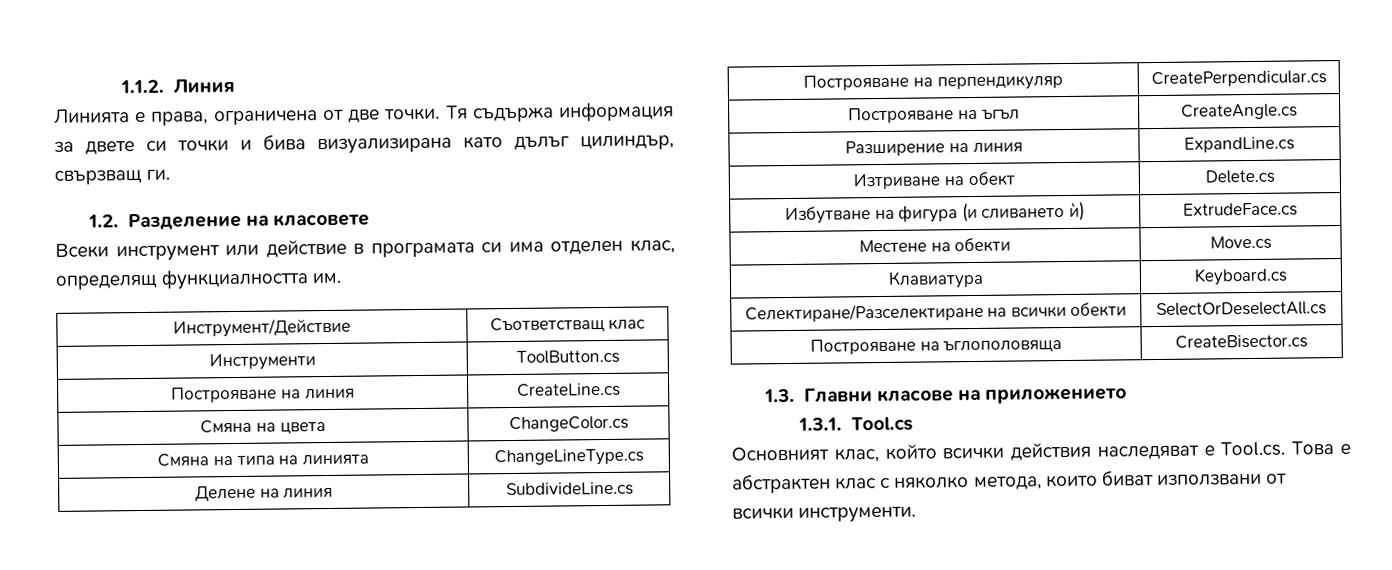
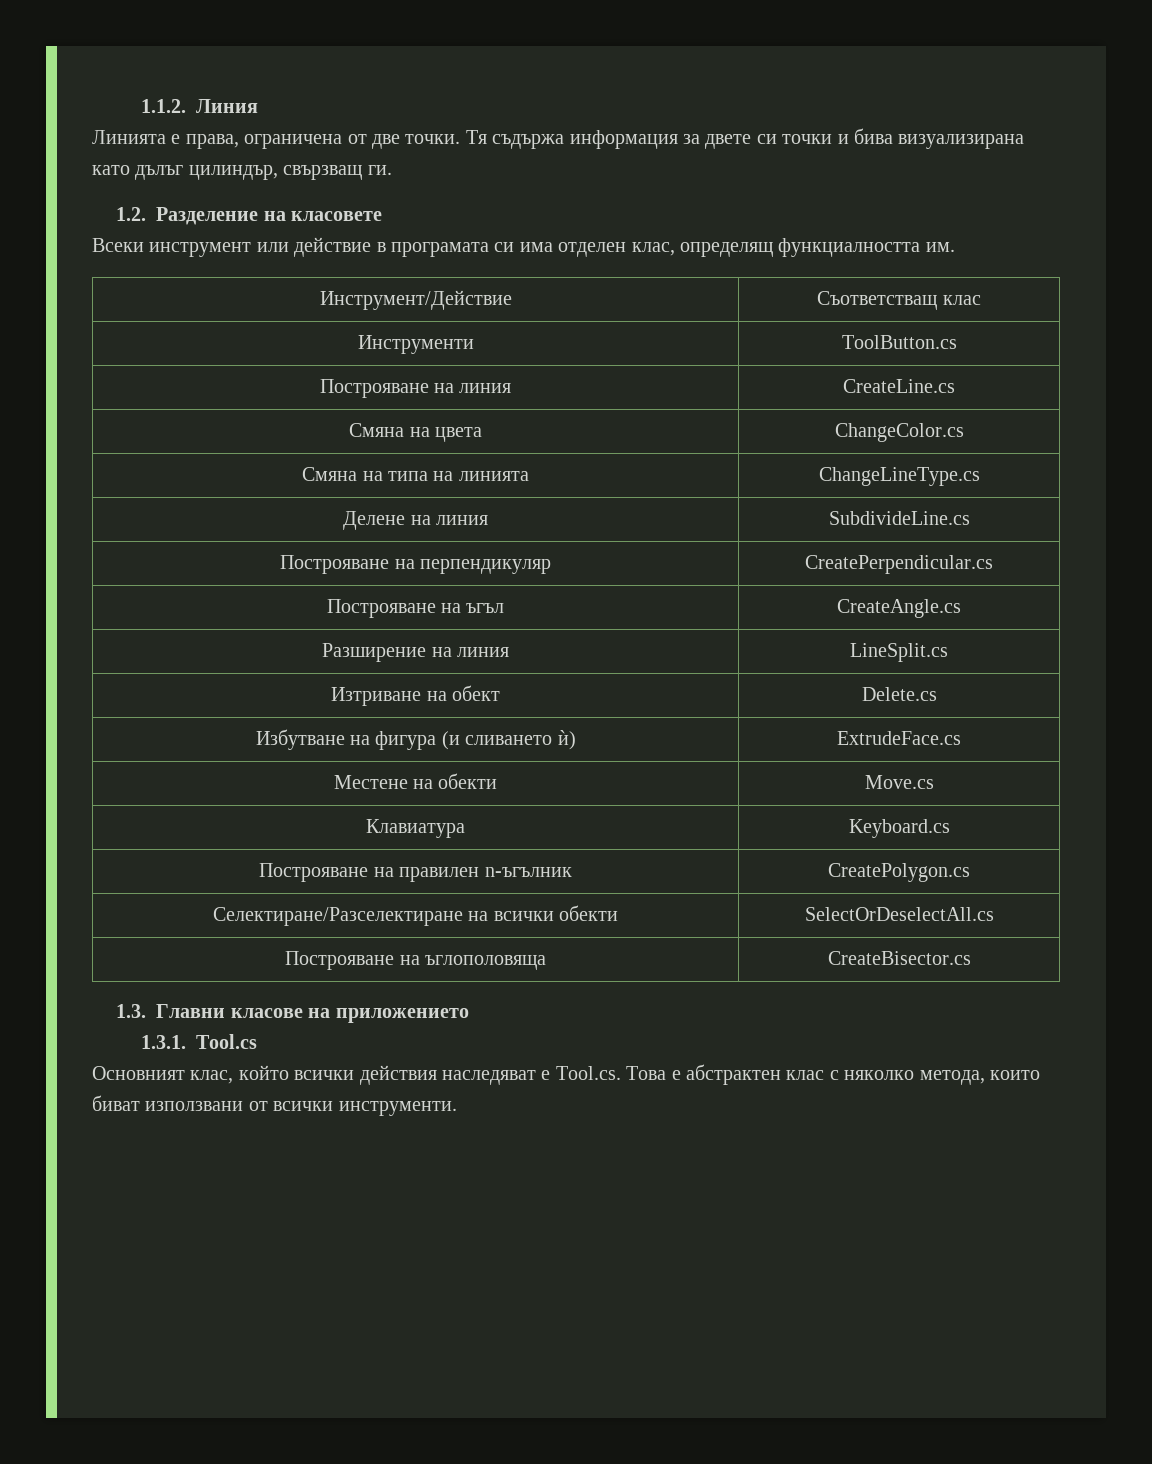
- Разширение на линия | ExpandLine.cs
+ Разширение на линия | LineSplit.cs
+ Построяване на правилен n-ъгълник | CreatePolygon.cs

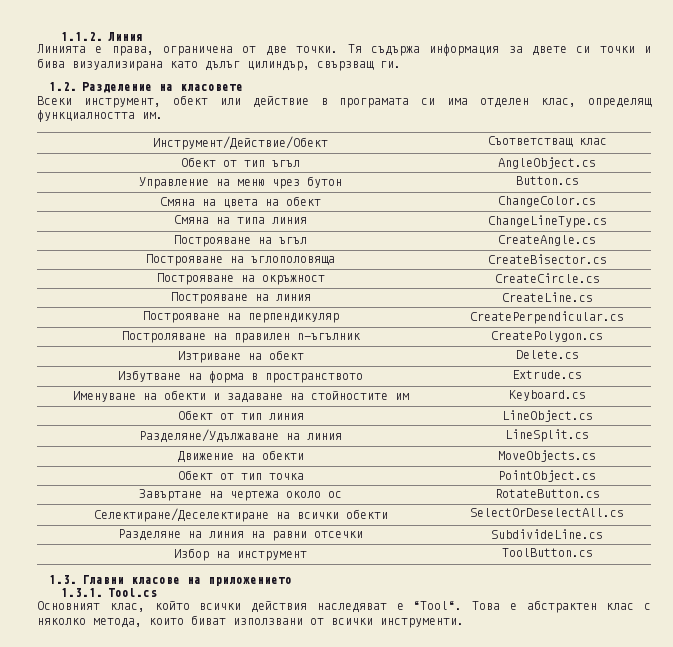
- Всеки инструмент или действие в програмата си има отделен клас, определящ функциалността им.
+ Всеки инструмент, обект или действие в програмата си има отделен клас, определящ функциалността им.
- Инструмент/Действие | Съответстващ клас
+ Инструмент/Действие/Обект | Съответстващ клас
- Инструменти | ToolButton.cs
+ Обект от тип ъгъл | AngleObject.cs
+ Управление на меню чрез бутон | Button.cs
+ Смяна на цвета на обект | ChangeColor.cs
+ Смяна на типа линия | ChangeLineType.cs
+ Построяване на ъгъл | CreateAngle.cs
+ Построяване на ъглополовяща | CreateBisector.cs
+ Построяване на окръжност | CreateCircle.cs
  Построяване на линия | CreateLine.cs
- Смяна на цвета | ChangeColor.cs
- Смяна на типа на линията | ChangeLineType.cs
- Делене на линия | SubdivideLine.cs
  Построяване на перпендикуляр | CreatePerpendicular.cs
- Построяване на ъгъл | CreateAngle.cs
- Разширение на линия | LineSplit.cs
+ Построляване на правилен n-ъгълник | CreatePolygon.cs
- Избутване на фигура (и сливането ѝ) | ExtrudeFace.cs
- Местене на обекти | Move.cs
- Клавиатура | Keyboard.cs
- Построяване на правилен n-ъгълник | CreatePolygon.cs
- Селектиране/Разселектиране на всички обекти | SelectOrDeselectAll.cs
- Построяване на ъглополовяща | CreateBisector.cs
+ Избутване на форма в пространството | Extrude.cs
+ Именуване на обекти и задаване на стойностите им | Keyboard.cs
+ Обект от тип линия | LineObject.cs
+ Разделяне/Удължаване на линия | LineSplit.cs
+ Движение на обекти | MoveObjects.cs
+ Обект от тип точка | PointObject.cs
+ Завъртане на чертежа около ос | RotateButton.cs
+ Селектиране/Деселектиране на всички обекти | SelectOrDeselectAll.cs
+ Разделяне на линия на равни отсечки | SubdivideLine.cs
+ Избор на инструмент | ToolButton.cs
- Основният клас, който всички действия наследяват е Tool.cs. Това е абстрактен клас с няколко метода, които биват използвани от всички инструменти.
+ Основният клас, който всички действия наследяват е “Tool“. Това е абстрактен клас с няколко метода, които биват използвани от всички инструменти.

